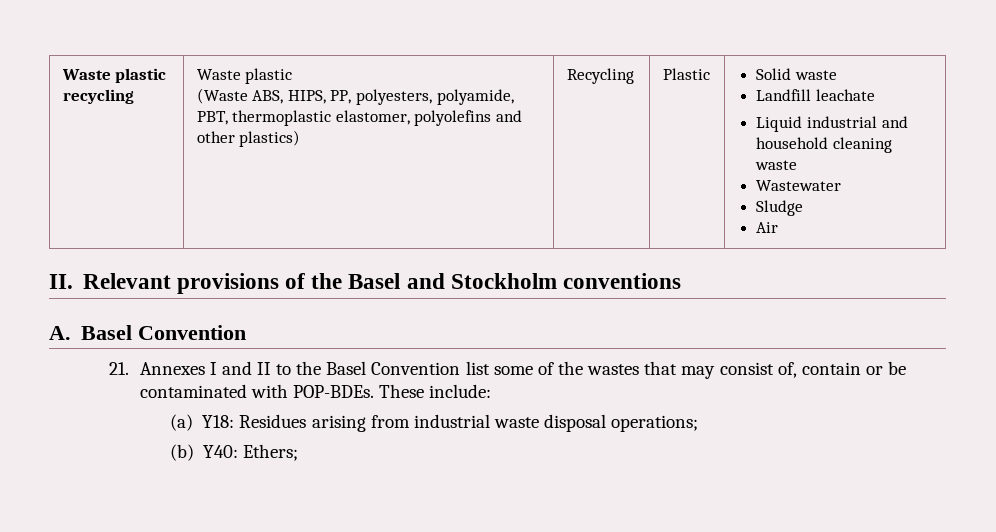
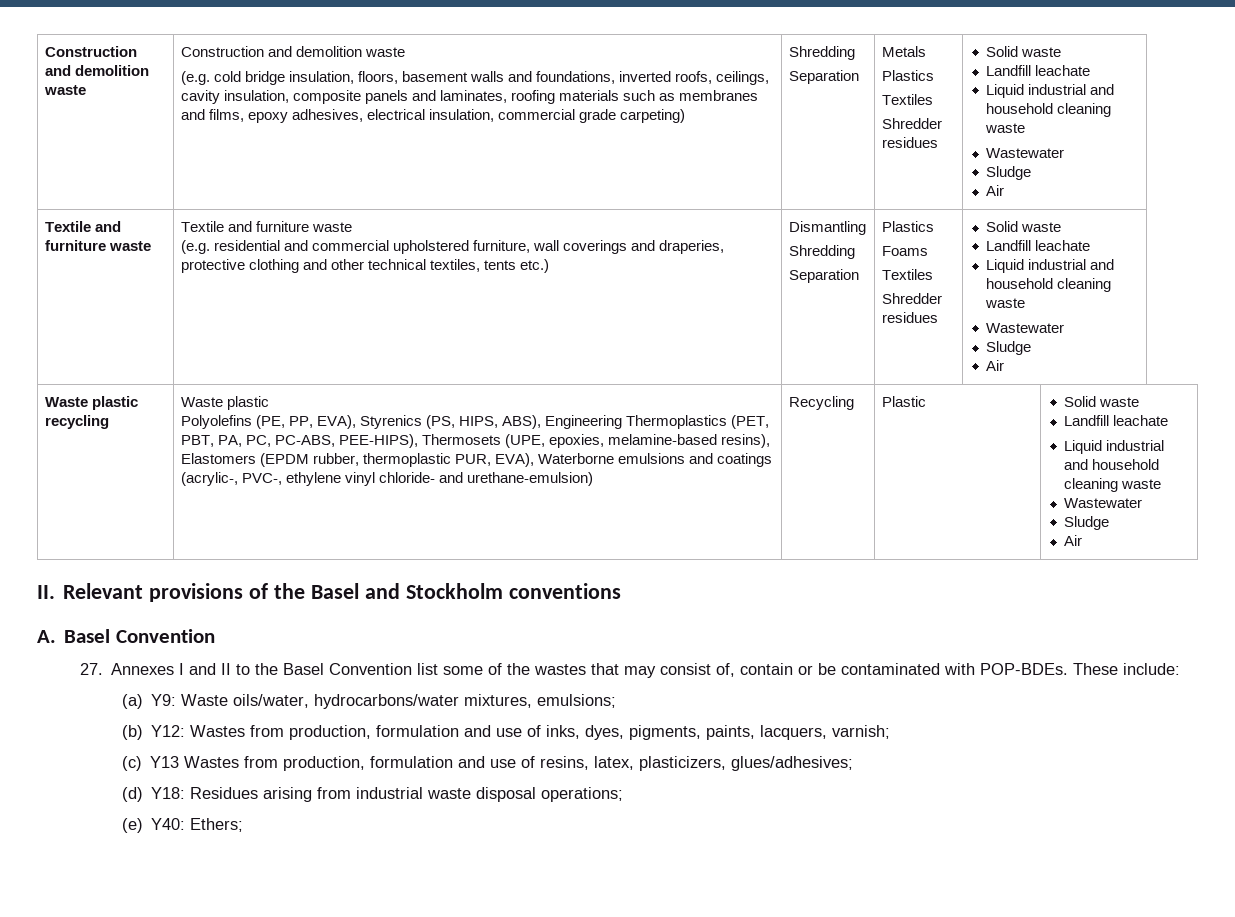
+ Construction and demolition waste | Construction and demolition waste
+ (e.g. cold bridge insulation, floors, basement walls and foundations, inverted roofs, ceilings, cavity insulation, composite panels and laminates, roofing materials such as membranes and films, epoxy adhesives, electrical insulation, commercial grade carpeting) | Shredding
+ Separation | Metals
+ Plastics
+ Textiles
+ Shredder residues | Solid waste
+ Landfill leachate
+ Liquid industrial and household cleaning waste
+ Wastewater
+ Sludge
+ Air
+ Textile and furniture waste | Textile and furniture waste
+ (e.g. residential and commercial upholstered furniture, wall coverings and draperies, protective clothing and other technical textiles, tents etc.) | Dismantling
+ Shredding
+ Separation | Plastics
+ Foams
+ Textiles
+ Shredder residues | Solid waste
+ Landfill leachate
+ Liquid industrial and household cleaning waste
+ Wastewater
+ Sludge
+ Air
- (Waste ABS, HIPS, PP, polyesters, polyamide, PBT, thermoplastic elastomer, polyolefins and other plastics)
+ Polyolefins (PE, PP, EVA), Styrenics (PS, HIPS, ABS), Engineering Thermoplastics (PET, PBT, PA, PC, PC-ABS, PEE-HIPS), Thermosets (UPE, epoxies, melamine-based resins), Elastomers (EPDM rubber, thermoplastic PUR, EVA), Waterborne emulsions and coatings (acrylic-, PVC-, ethylene vinyl chloride- and urethane-emulsion)
- 21. Annexes I and II to the Basel Convention list some of the wastes that may consist of, contain or be contaminated with POP-BDEs.
+ 27. Annexes I and II to the Basel Convention list some of the wastes that may consist of, contain or be contaminated with POP-BDEs.
- (a) Y18: Residues arising from industrial waste disposal operations;
+ (a) Y9: Waste oils/water, hydrocarbons/water mixtures, emulsions;
+ (b) Y12: Wastes from production, formulation and use of inks, dyes, pigments, paints, lacquers, varnish;
+ (c) Y13 Wastes from production, formulation and use of resins, latex, plasticizers, glues/adhesives;
+ (d) Y18: Residues arising from industrial waste disposal operations;
- (b) Y40: Ethers;
+ (e) Y40: Ethers;

